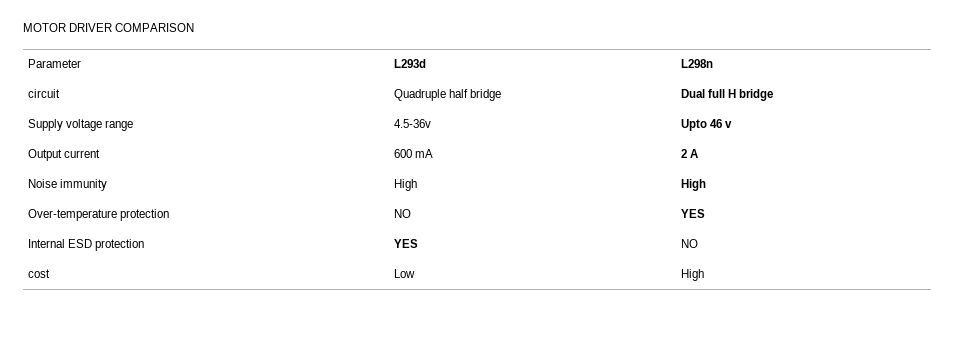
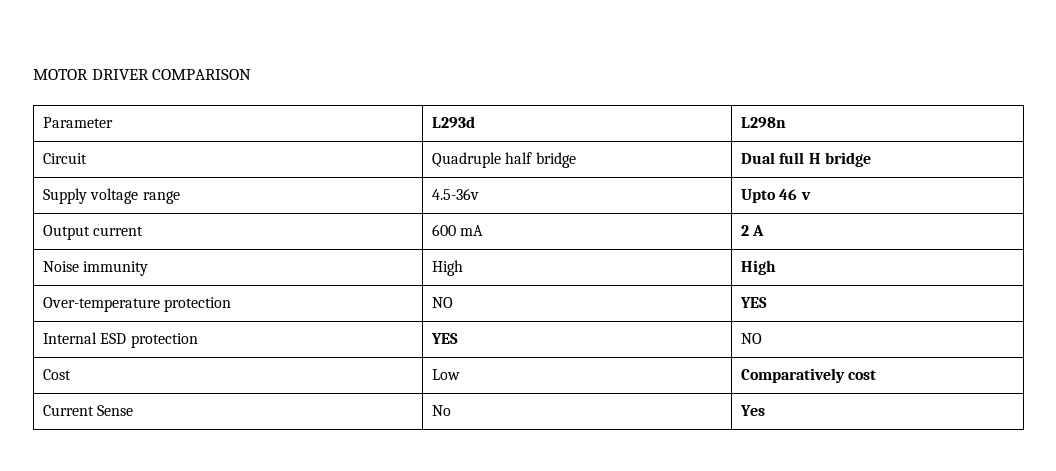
- circuit | Quadruple half bridge | Dual full H bridge
+ Circuit | Quadruple half bridge | Dual full H bridge
- cost | Low | High
+ Cost | Low | Comparatively cost
+ Current Sense | No | Yes

